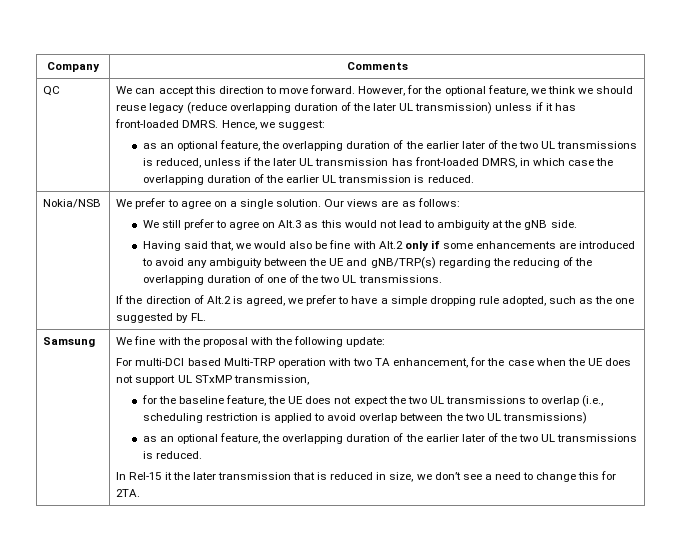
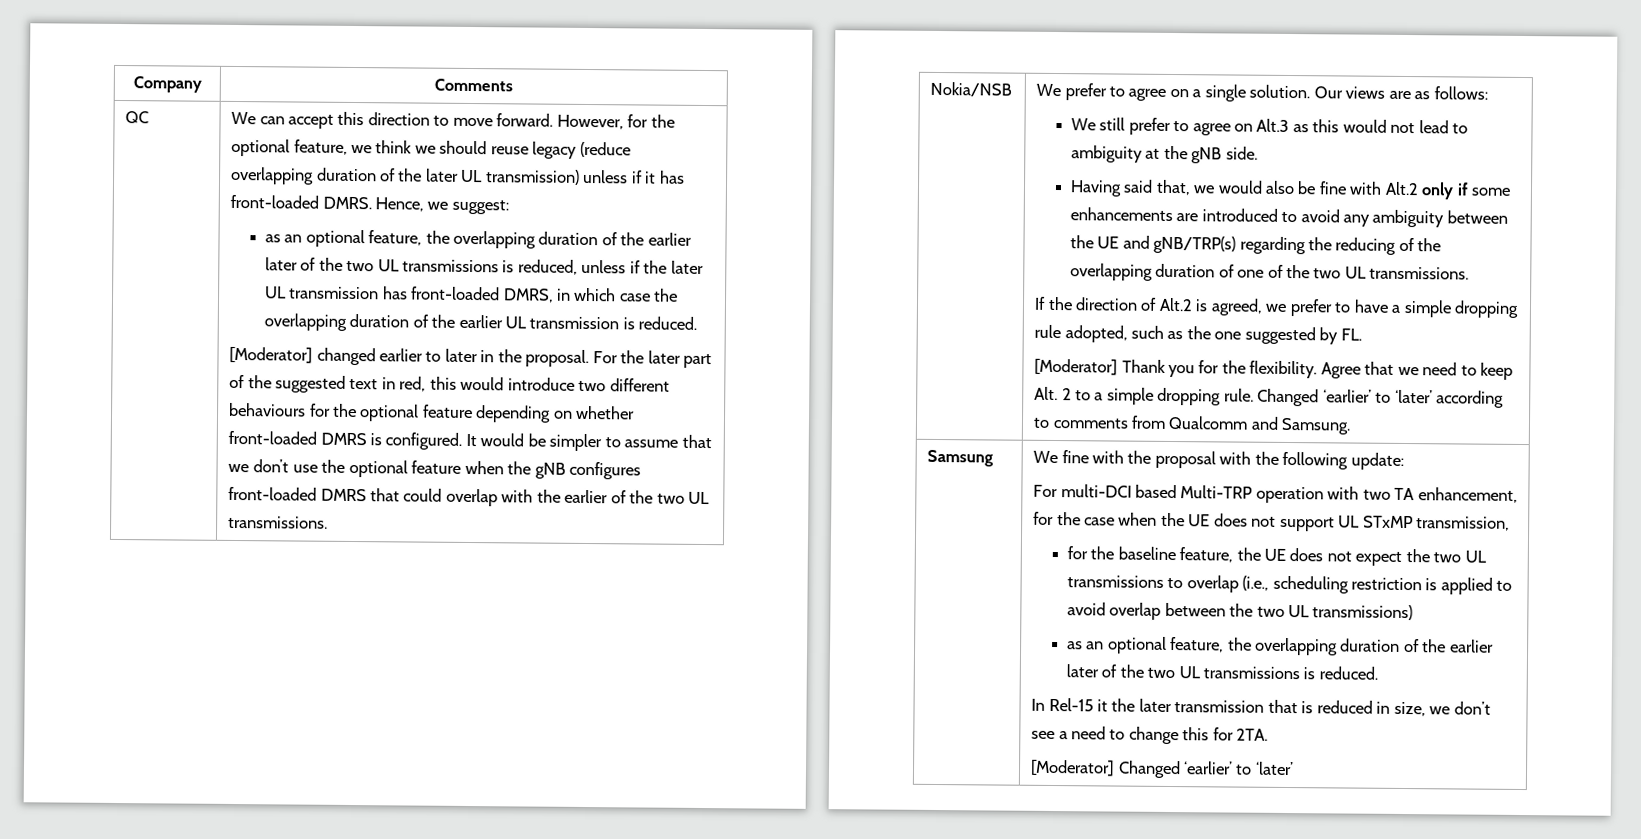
+ [Moderator] changed earlier to later in the proposal. For the later part of the suggested text in red, this would introduce two different behaviours for the optional feature depending on whether front-loaded DMRS is configured. It would be simpler to assume that we don’t use the optional feature when the gNB configures front-loaded DMRS that could overlap with the earlier of the two UL transmissions.
+ [Moderator] Thank you for the flexibility. Agree that we need to keep Alt. 2 to a simple dropping rule. Changed ‘earlier’ to ‘later’ according to comments from Qualcomm and Samsung.
+ [Moderator] Changed ‘earlier’ to ‘later’

